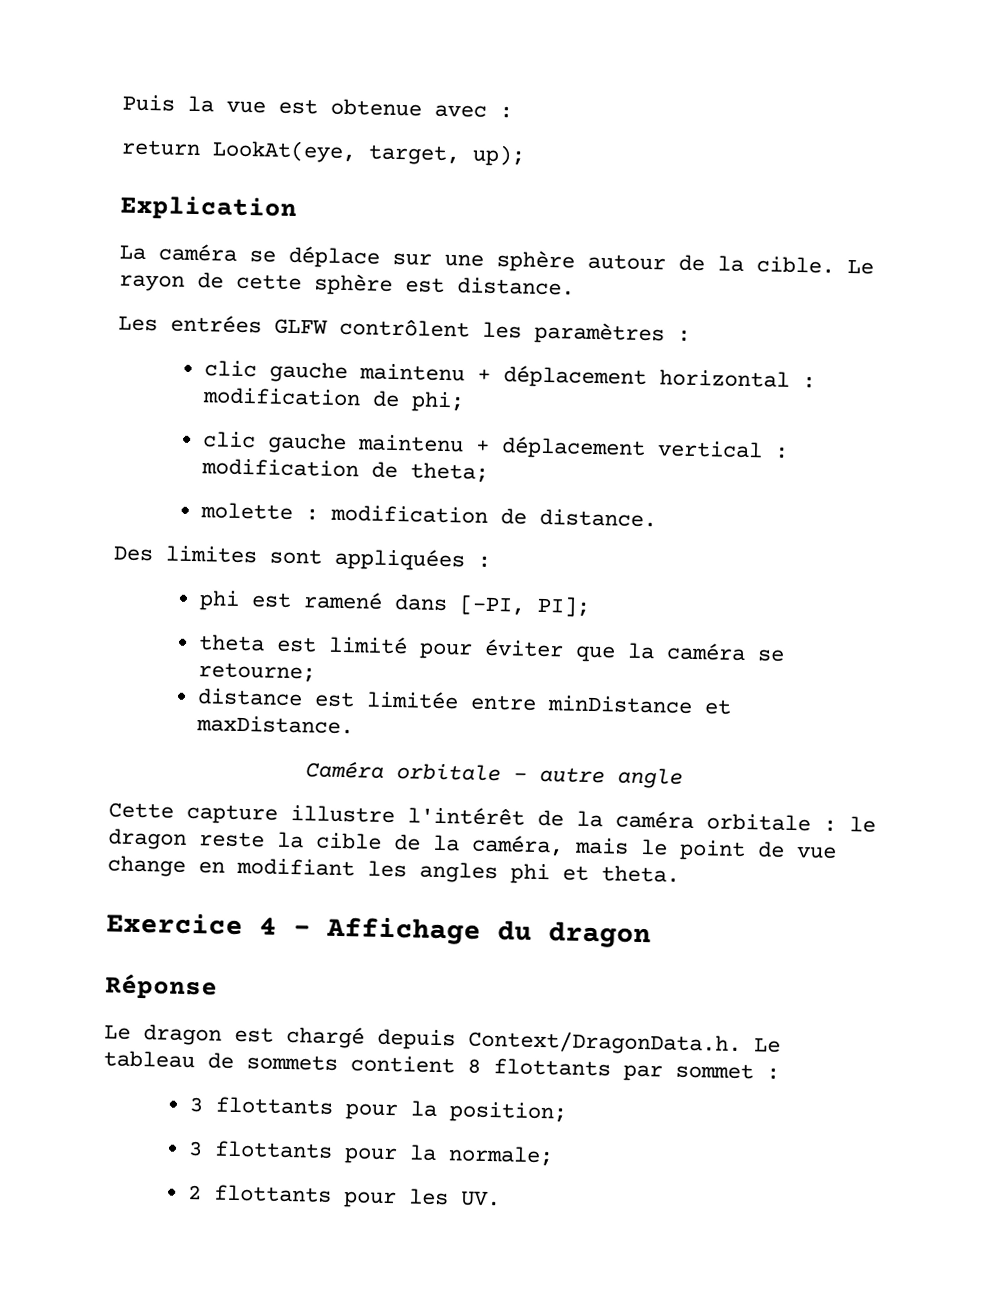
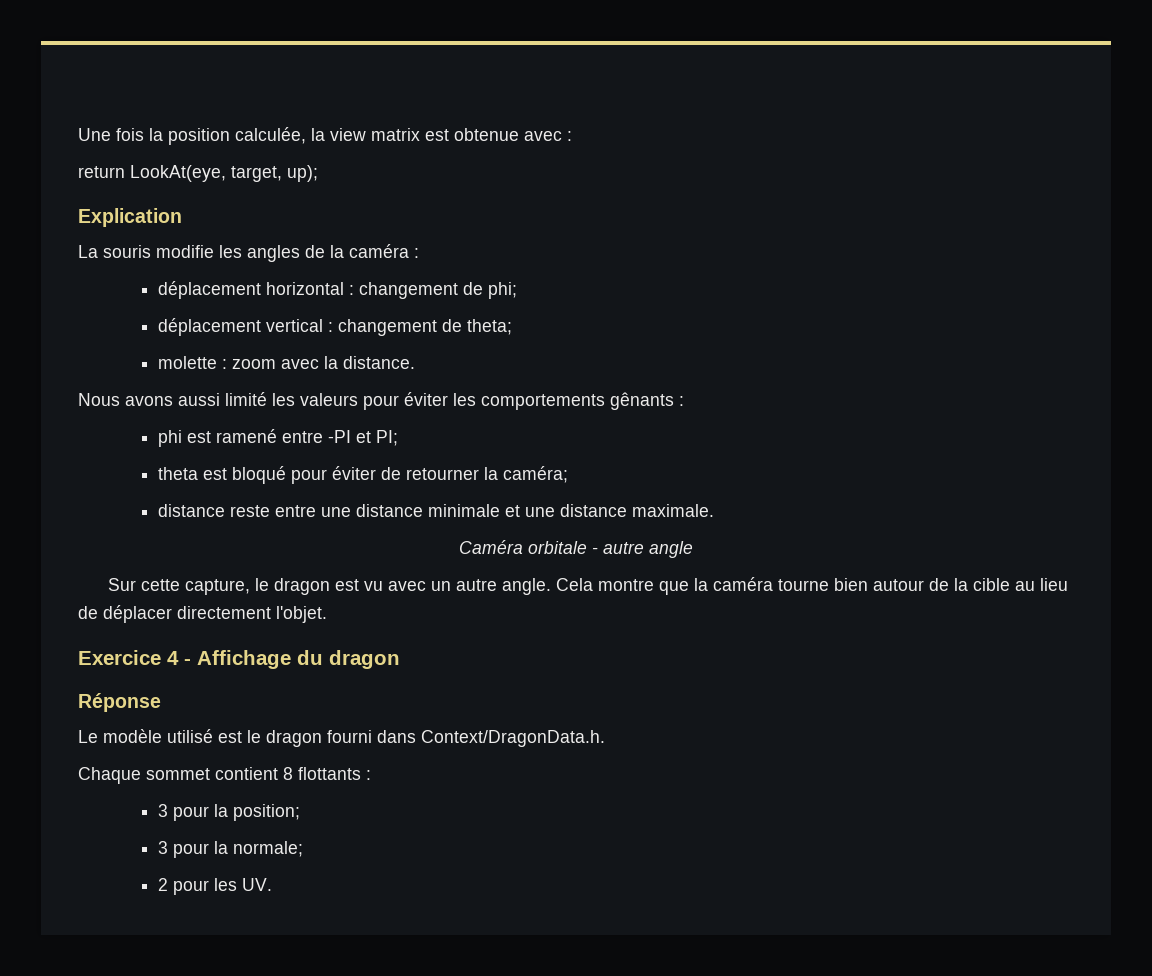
- Puis la vue est obtenue avec :
+ Une fois la position calculée, la view matrix est obtenue avec :
- La caméra se déplace sur une sphère autour de la cible. Le rayon de cette sphère est distance.
- Les entrées GLFW contrôlent les paramètres :
- clic gauche maintenu + déplacement horizontal : modification de phi;
+ La souris modifie les angles de la caméra :
+ déplacement horizontal : changement de phi;
- clic gauche maintenu + déplacement vertical : modification de theta;
+ déplacement vertical : changement de theta;
- molette : modification de distance.
- Des limites sont appliquées :
+ molette : zoom avec la distance.
+ Nous avons aussi limité les valeurs pour éviter les comportements gênants :
- phi est ramené dans [-PI, PI];
+ phi est ramené entre -PI et PI;
- theta est limité pour éviter que la caméra se retourne;
- distance est limitée entre minDistance et maxDistance.
+ theta est bloqué pour éviter de retourner la caméra;
+ distance reste entre une distance minimale et une distance maximale.
- Cette capture illustre l'intérêt de la caméra orbitale : le dragon reste la cible de la caméra, mais le point de vue change en modifiant les angles phi et theta.
+ Sur cette capture, le dragon est vu avec un autre angle. Cela montre que la caméra tourne bien autour de la cible au lieu de déplacer directement l'objet.
- Le dragon est chargé depuis Context/DragonData.h. Le tableau de sommets contient 8 flottants par sommet :
+ Le modèle utilisé est le dragon fourni dans Context/DragonData.h.
+ Chaque sommet contient 8 flottants :
- 3 flottants pour la position;
+ 3 pour la position;
- 3 flottants pour la normale;
+ 3 pour la normale;
- 2 flottants pour les UV.
+ 2 pour les UV.

